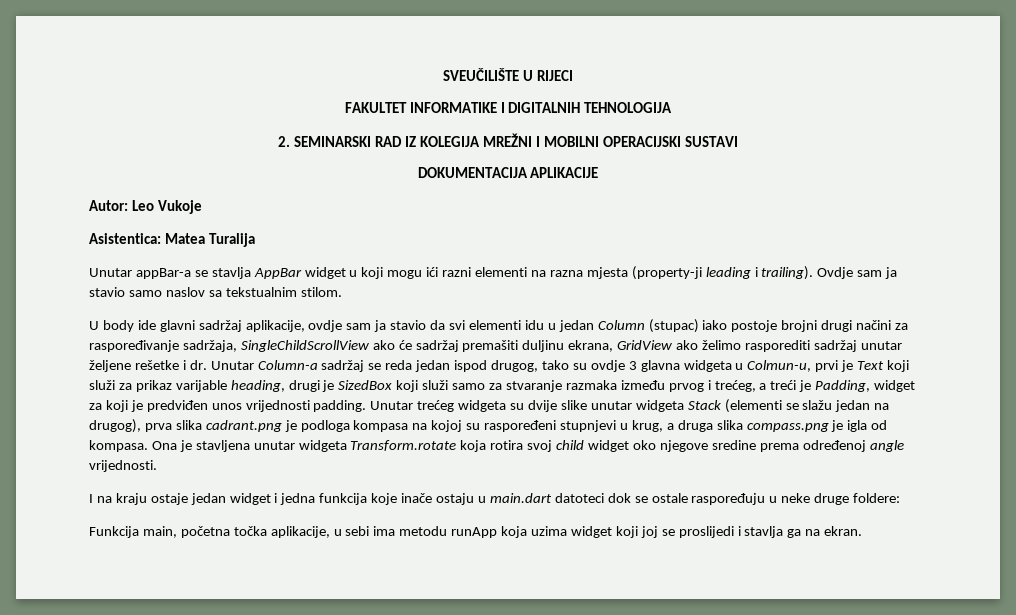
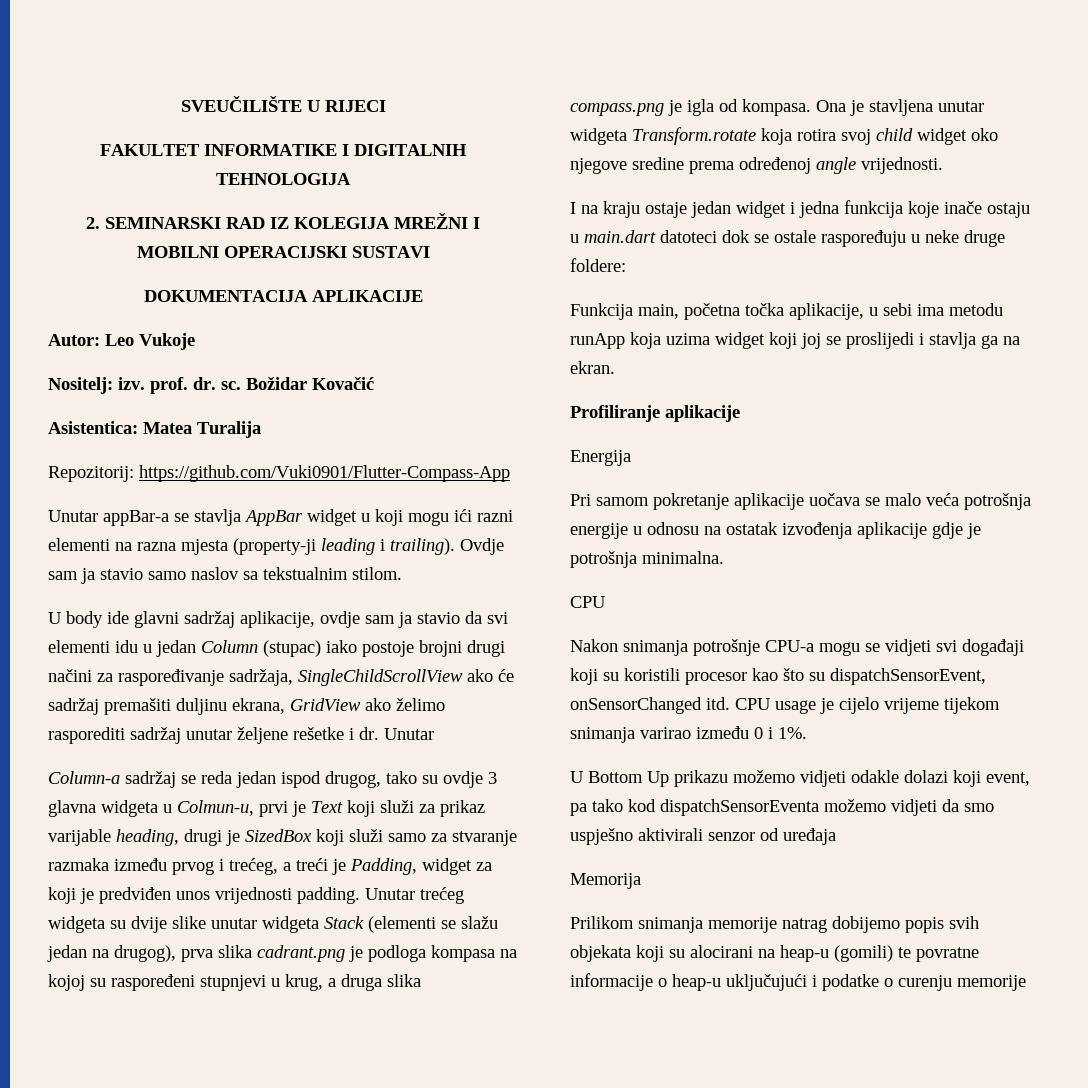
+ Nositelj: izv. prof. dr. sc. Božidar Kovačić
+ Repozitorij: https://github.com/Vuki0901/Flutter-Compass-App
- U body ide glavni sadržaj aplikacije, ovdje sam ja stavio da svi elementi idu u jedan Column (stupac) iako postoje brojni drugi načini za raspoređivanje sadržaja, SingleChildScrollView ako će sadržaj premašiti duljinu ekrana, GridView ako želimo rasporediti sadržaj unutar željene rešetke i dr. Unutar Column-a sadržaj se reda jedan ispod drugog, tako su ovdje 3 glavna widgeta u Colmun-u, prvi je Text koji služi za prikaz varijable heading, drugi je SizedBox koji služi samo za stvaranje razmaka između prvog i trećeg, a treći je Padding, widget za koji je predviđen unos vrijednosti padding.
+ U body ide glavni sadržaj aplikacije, ovdje sam ja stavio da svi elementi idu u jedan Column (stupac) iako postoje brojni drugi načini za raspoređivanje sadržaja, SingleChildScrollView ako će sadržaj premašiti duljinu ekrana, GridView ako želimo rasporediti sadržaj unutar željene rešetke i dr. Unutar
+ Column-a sadržaj se reda jedan ispod drugog, tako su ovdje 3 glavna widgeta u Colmun-u, prvi je Text koji služi za prikaz varijable heading, drugi je SizedBox koji služi samo za stvaranje razmaka između prvog i trećeg, a treći je Padding, widget za koji je predviđen unos vrijednosti padding.
+ Profiliranje aplikacije
+ Energija
+ Pri samom pokretanje aplikacije uočava se malo veća potrošnja energije u odnosu na ostatak izvođenja aplikacije gdje je potrošnja minimalna.
+ CPU
+ Nakon snimanja potrošnje CPU-a mogu se vidjeti svi događaji koji su koristili procesor kao što su dispatchSensorEvent, onSensorChanged itd. CPU usage je cijelo vrijeme tijekom snimanja varirao između 0 i 1%.
+ U Bottom Up prikazu možemo vidjeti odakle dolazi koji event, pa tako kod dispatchSensorEventa možemo vidjeti da smo uspješno aktivirali senzor od uređaja
+ Memorija
+ Prilikom snimanja memorije natrag dobijemo popis svih objekata koji su alocirani na heap-u (gomili) te povratne informacije o heap-u uključujući i podatke o curenju memorije

